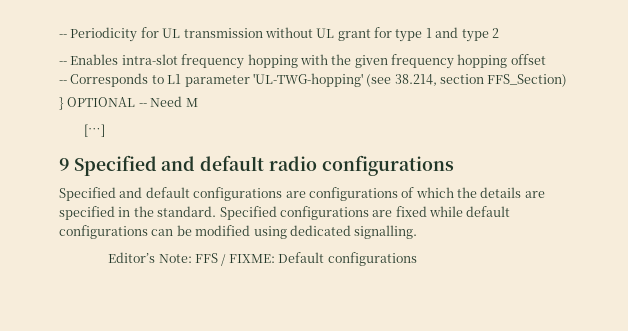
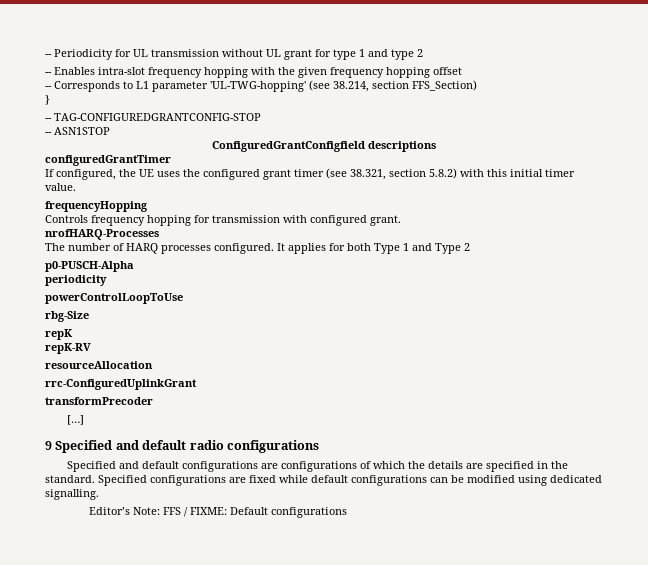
- } OPTIONAL -- Need M
+ }
+ -- TAG-CONFIGUREDGRANTCONFIG-STOP
+ -- ASN1STOP
+ ConfiguredGrantConfigfield descriptions
+ configuredGrantTimer
+ If configured, the UE uses the configured grant timer (see 38.321, section 5.8.2) with this initial timer value.
+ frequencyHopping
+ Controls frequency hopping for transmission with configured grant.
+ nrofHARQ-Processes
+ The number of HARQ processes configured. It applies for both Type 1 and Type 2
+ p0-PUSCH-Alpha
+ periodicity
+ powerControlLoopToUse
+ rbg-Size
+ repK
+ repK-RV
+ resourceAllocation
+ rrc-ConfiguredUplinkGrant
+ transformPrecoder

